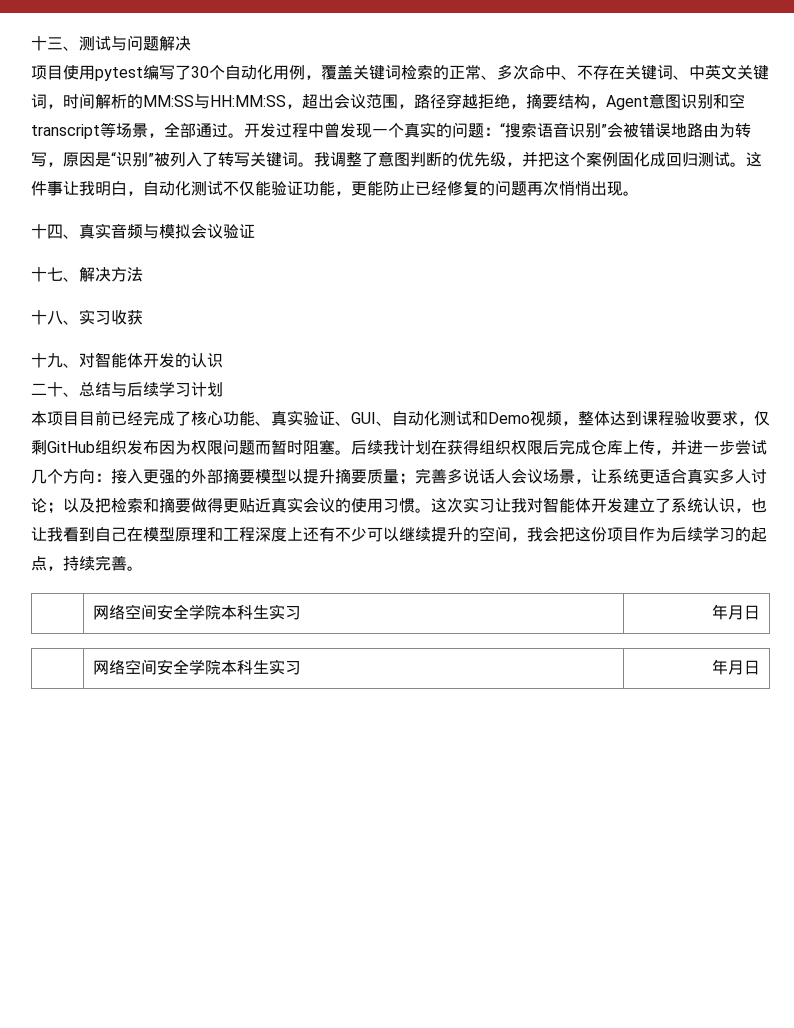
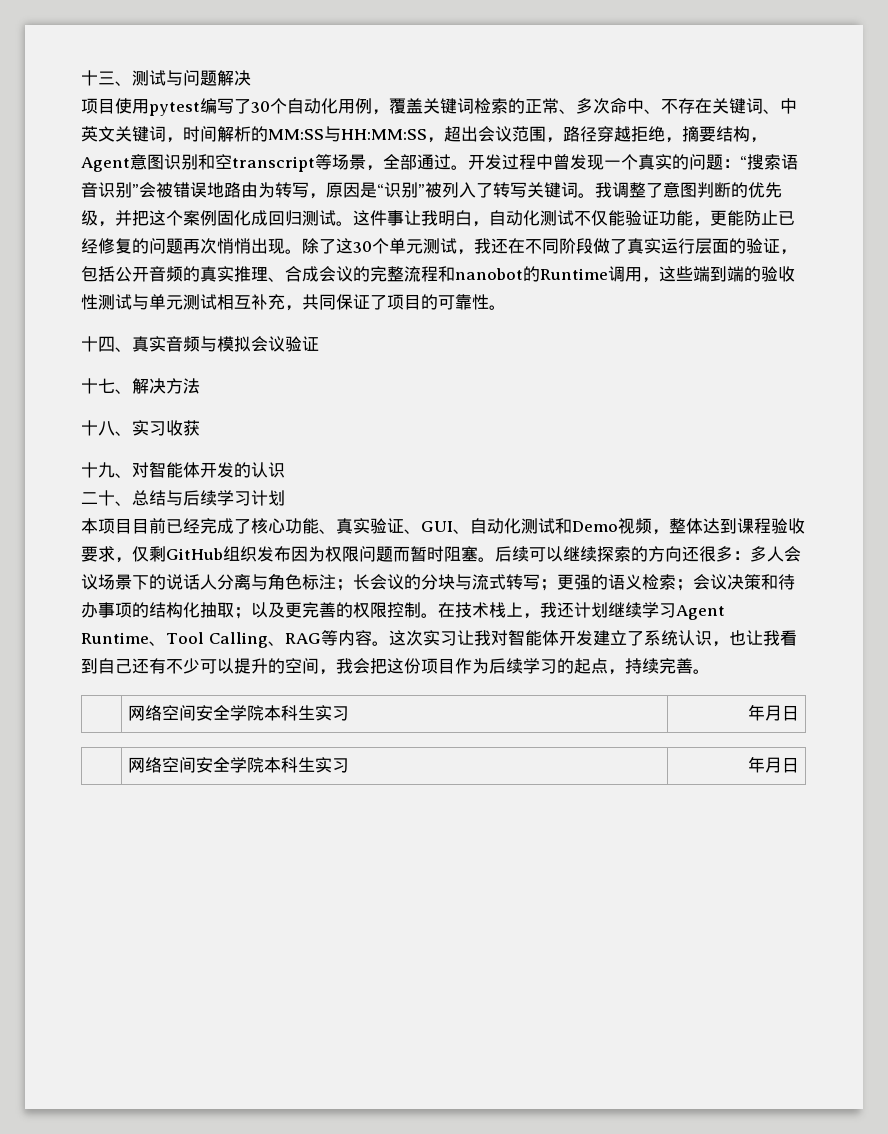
+ 除了这30个单元测试，我还在不同阶段做了真实运行层面的验证，包括公开音频的真实推理、合成会议的完整流程和nanobot的Runtime调用，这些端到端的验收性测试与单元测试相互补充，共同保证了项目的可靠性。
- 后续我计划在获得组织权限后完成仓库上传，并进一步尝试几个方向：接入更强的外部摘要模型以提升摘要质量；完善多说话人会议场景，让系统更适合真实多人讨论；以及把检索和摘要做得更贴近真实会议的使用习惯。
+ 后续可以继续探索的方向还很多：多人会议场景下的说话人分离与角色标注；长会议的分块与流式转写；更强的语义检索；会议决策和待办事项的结构化抽取；以及更完善的权限控制。在技术栈上，我还计划继续学习Agent Runtime、Tool Calling、RAG等内容。
- 这次实习让我对智能体开发建立了系统认识，也让我看到自己在模型原理和工程深度上还有不少可以继续提升的空间，我会把这份项目作为后续学习的起点，持续完善。
+ 这次实习让我对智能体开发建立了系统认识，也让我看到自己还有不少可以提升的空间，我会把这份项目作为后续学习的起点，持续完善。

